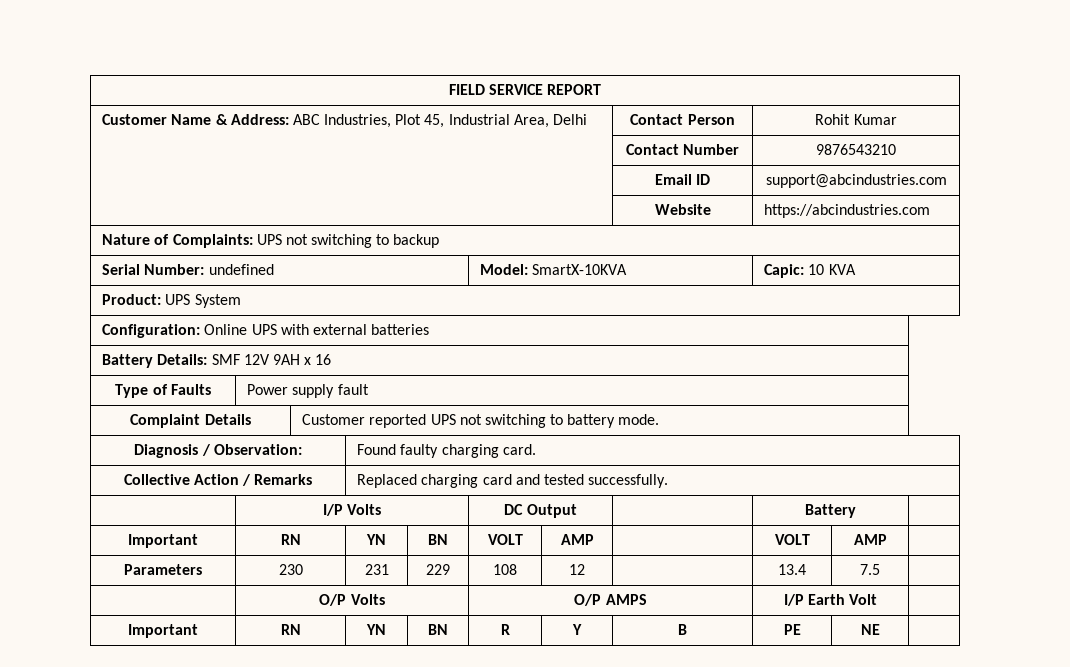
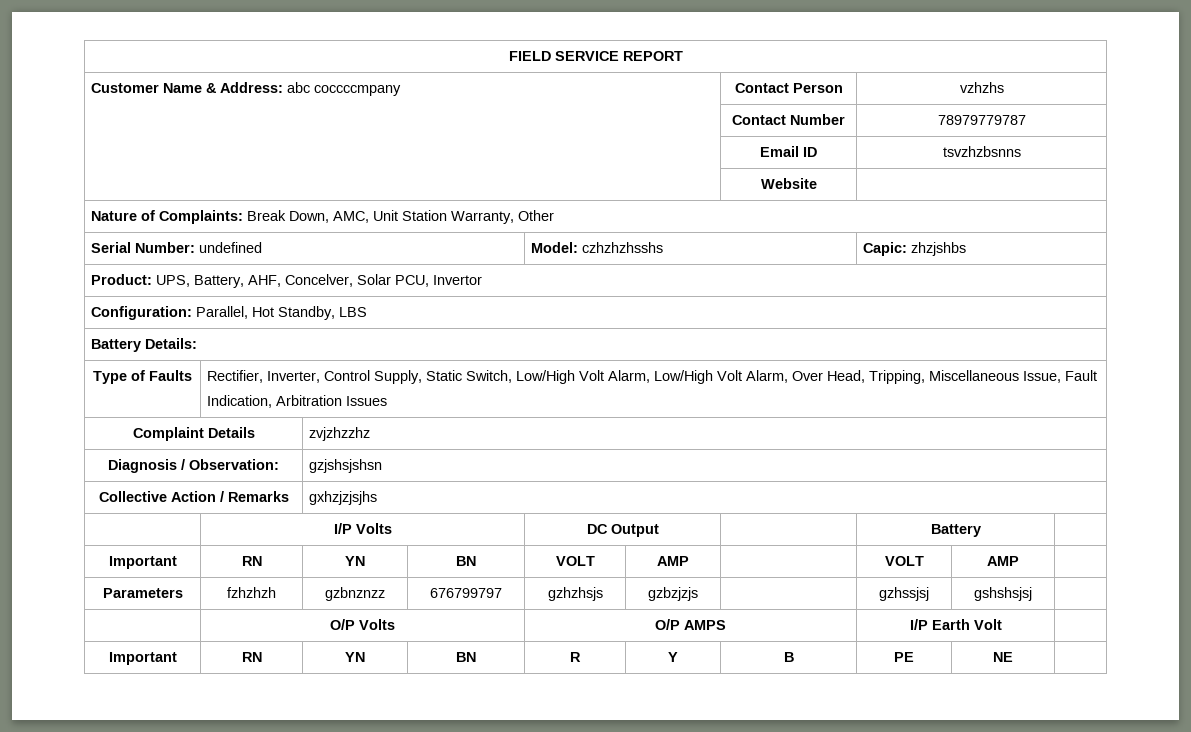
- Customer Name & Address: ABC Industries, Plot 45, Industrial Area, Delhi | Contact Person | Rohit Kumar
+ Customer Name & Address: abc coccccmpany | Contact Person | vzhzhs
- | Contact Number | 9876543210
+ | Contact Number | 78979779787
- | Email ID | support@abcindustries.com
+ | Email ID | tsvzhzbsnns
- | Website | https://abcindustries.com
+ | Website |
- Nature of Complaints: UPS not switching to backup
+ Nature of Complaints: Break Down, AMC, Unit Station Warranty, Other
- Serial Number: undefined | Model: SmartX-10KVA | Capic: 10 KVA
+ Serial Number: undefined | Model: czhzhzhsshs | Capic: zhzjshbs
- Product: UPS System
- Configuration: Online UPS with external batteries
- Battery Details: SMF 12V 9AH x 16
- Type of Faults | Power supply fault
- Complaint Details | Customer reported UPS not switching to battery mode.
+ Product: UPS, Battery, AHF, Concelver, Solar PCU, Invertor
+ Configuration: Parallel, Hot Standby, LBS
+ Battery Details:
+ Type of Faults | Rectifier, Inverter, Control Supply, Static Switch, Low/High Volt Alarm, Low/High Volt Alarm, Over Head, Tripping, Miscellaneous Issue, Fault Indication, Arbitration Issues
+ Complaint Details | zvjzhzzhz
- Diagnosis / Observation: | Found faulty charging card.
+ Diagnosis / Observation: | gzjshsjshsn
- Collective Action / Remarks | Replaced charging card and tested successfully.
+ Collective Action / Remarks | gxhzjzjsjhs
- Parameters | 230 | 231 | 229 | 108 | 12 | | 13.4 | 7.5 |
+ Parameters | fzhzhzh | gzbnznzz | 676799797 | gzhzhsjs | gzbzjzjs | | gzhssjsj | gshshsjsj |

